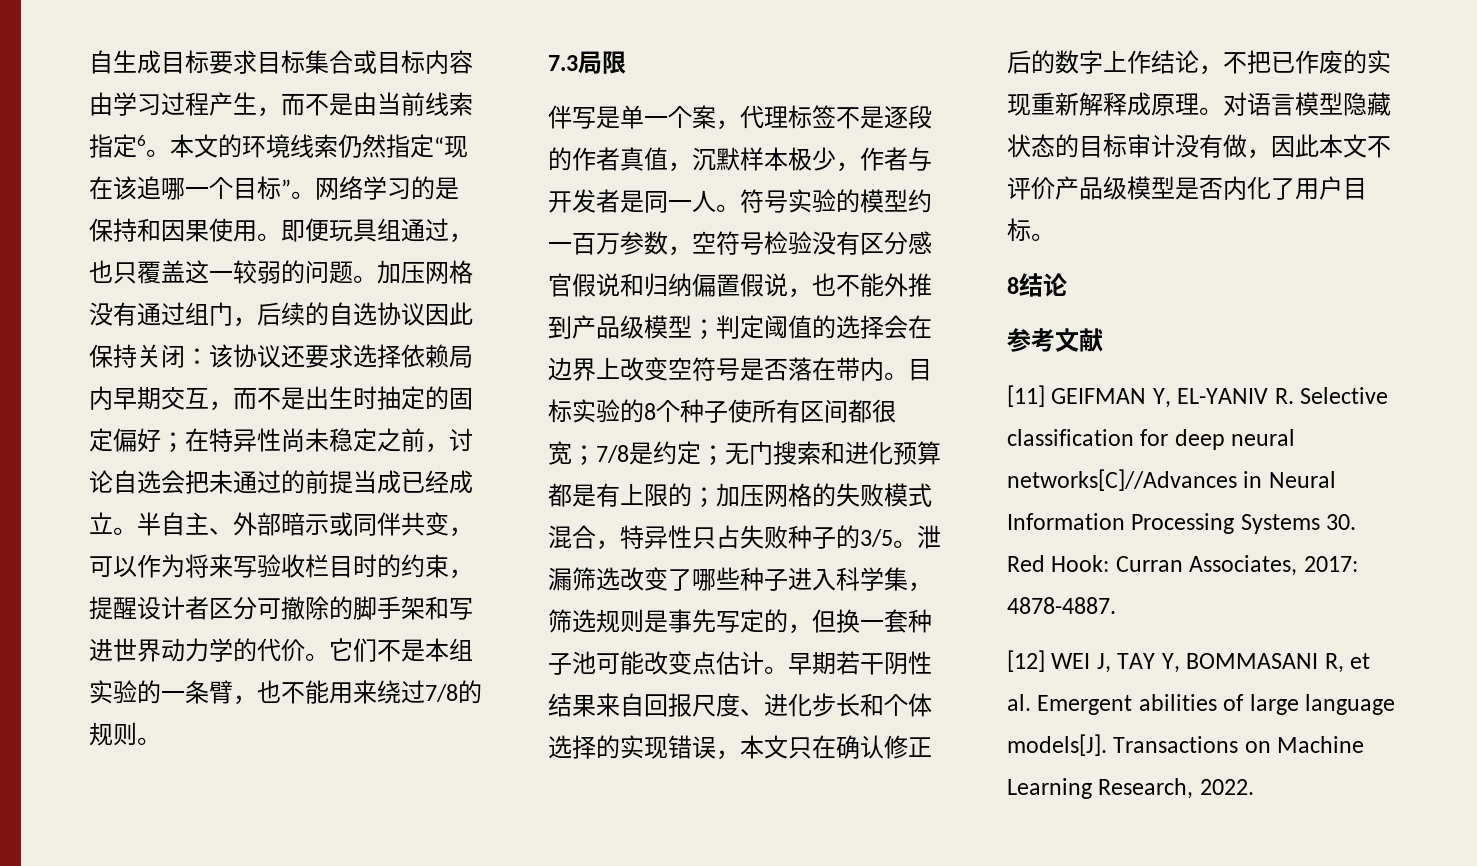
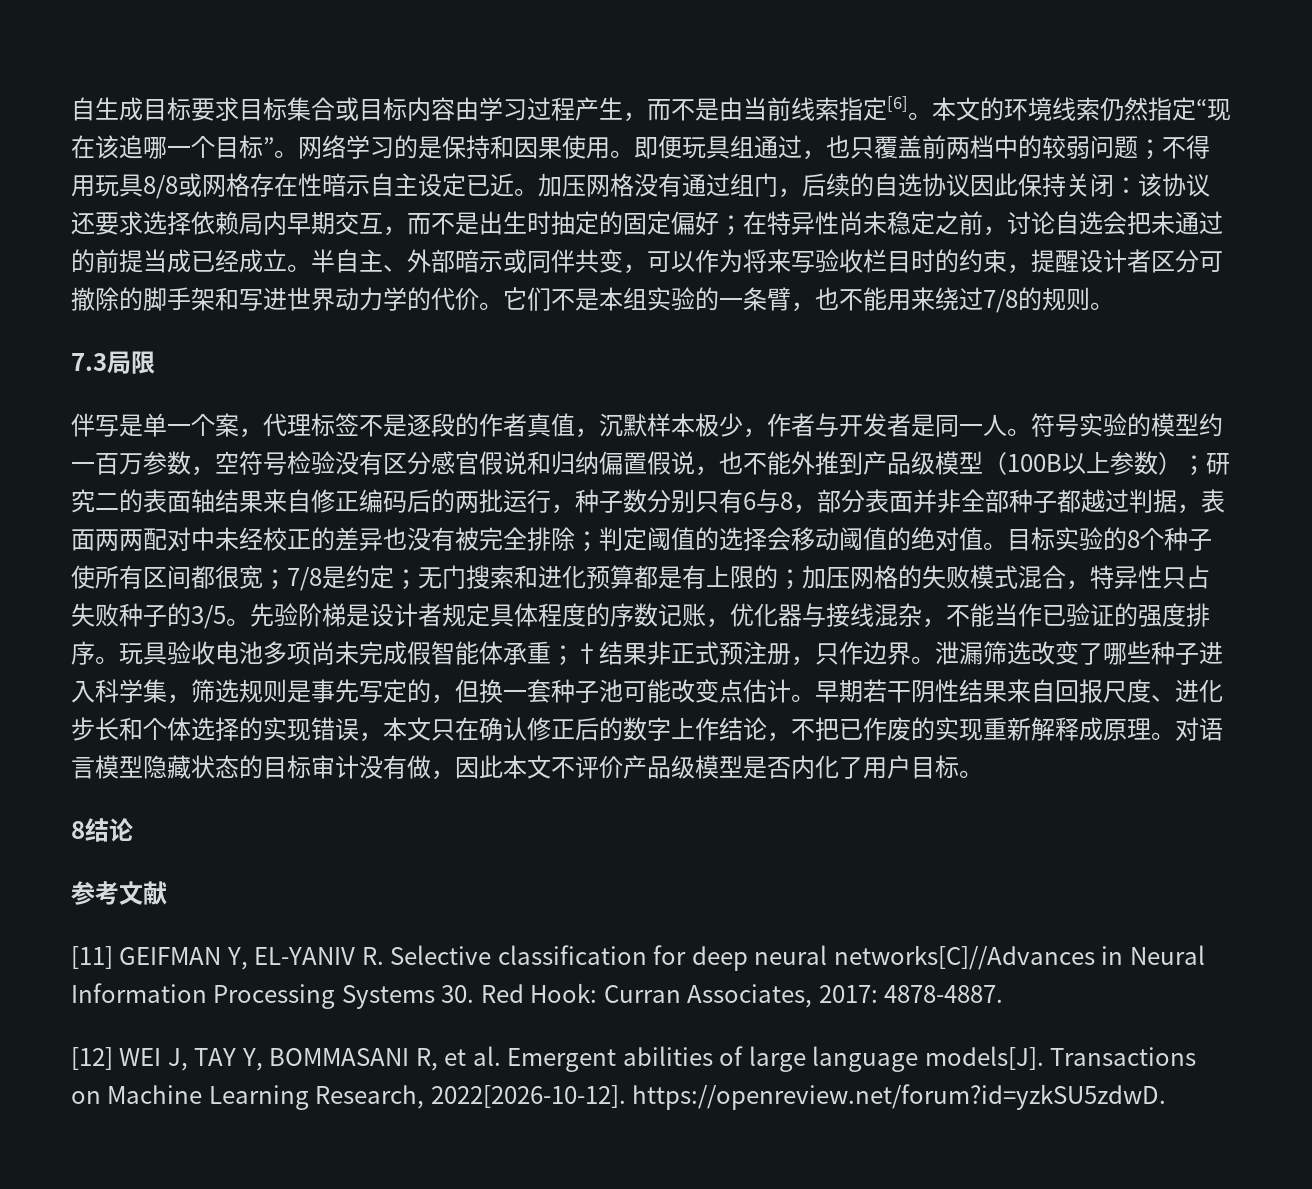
- 自生成目标要求目标集合或目标内容由学习过程产生，而不是由当前线索指定6。
+ 自生成目标要求目标集合或目标内容由学习过程产生，而不是由当前线索指定[6]。
- 即便玩具组通过，也只覆盖这一较弱的问题。
+ 即便玩具组通过，也只覆盖前两档中的较弱问题；不得用玩具8/8或网格存在性暗示自主设定已近。
- 符号实验的模型约一百万参数，空符号检验没有区分感官假说和归纳偏置假说，也不能外推到产品级模型；判定阈值的选择会在边界上改变空符号是否落在带内。
+ 符号实验的模型约一百万参数，空符号检验没有区分感官假说和归纳偏置假说，也不能外推到产品级模型（100B以上参数）；研究二的表面轴结果来自修正编码后的两批运行，种子数分别只有6与8，部分表面并非全部种子都越过判据，表面两两配对中未经校正的差异也没有被完全排除；判定阈值的选择会移动阈值的绝对值。
+ 先验阶梯是设计者规定具体程度的序数记账，优化器与接线混杂，不能当作已验证的强度排序。玩具验收电池多项尚未完成假智能体承重；†结果非正式预注册，只作边界。
- Transactions on Machine Learning Research, 2022.
+ Transactions on Machine Learning Research, 2022[2026-10-12]. https://openreview.net/forum?id=yzkSU5zdwD.

